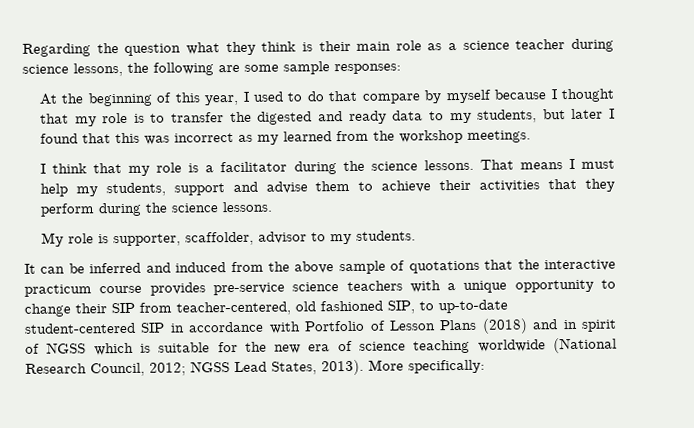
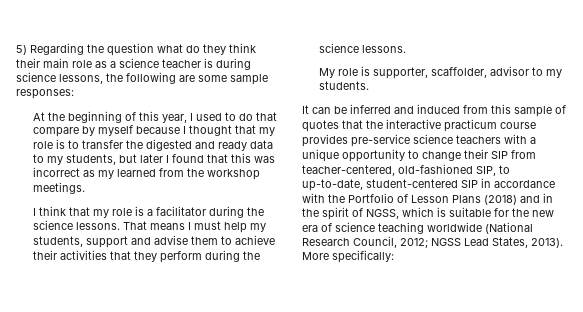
- Regarding the question what they think is their main role as a science teacher during science lessons, the following are some sample responses:
+ 5) Regarding the question what do they think their main role as a science teacher is during science lessons, the following are some sample responses:
- It can be inferred and induced from the above sample of quotations that the interactive practicum course provides pre-service science teachers with a unique opportunity to change their SIP from teacher-centered, old fashioned SIP, to up-to-date student-centered SIP in accordance with Portfolio of Lesson Plans (2018) and in spirit of NGSS which is suitable for the new era of science teaching worldwide (National Research Council, 2012;
+ It can be inferred and induced from this sample of quotes that the interactive practicum course provides pre-service science teachers with a unique opportunity to change their SIP from teacher-centered, old-fashioned SIP, to up-to-date, student-centered SIP in accordance with the Portfolio of Lesson Plans (2018) and in the spirit of NGSS, which is suitable for the new era of science teaching worldwide (National Research Council, 2012;

